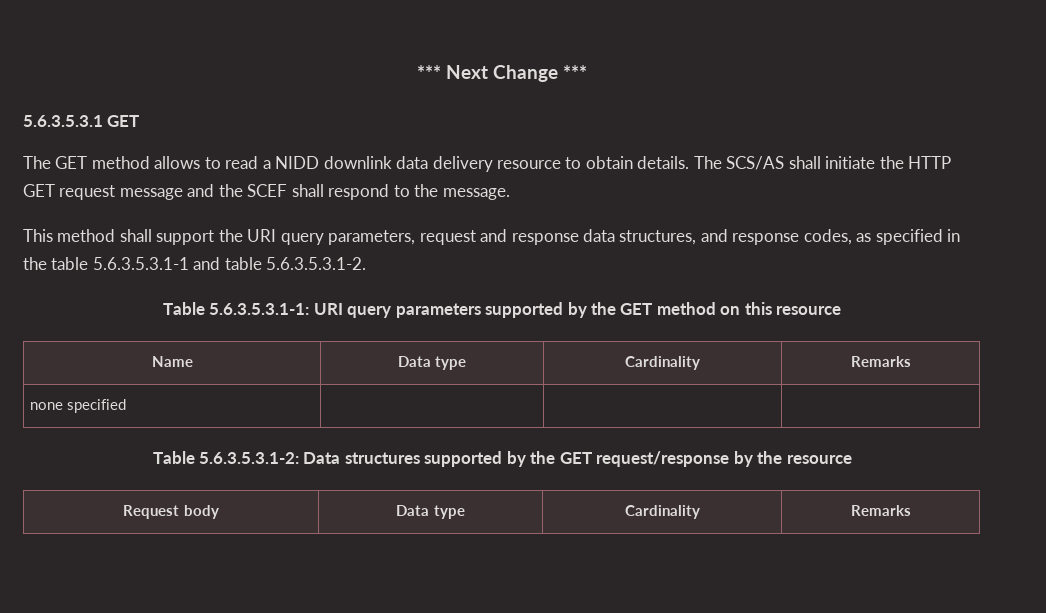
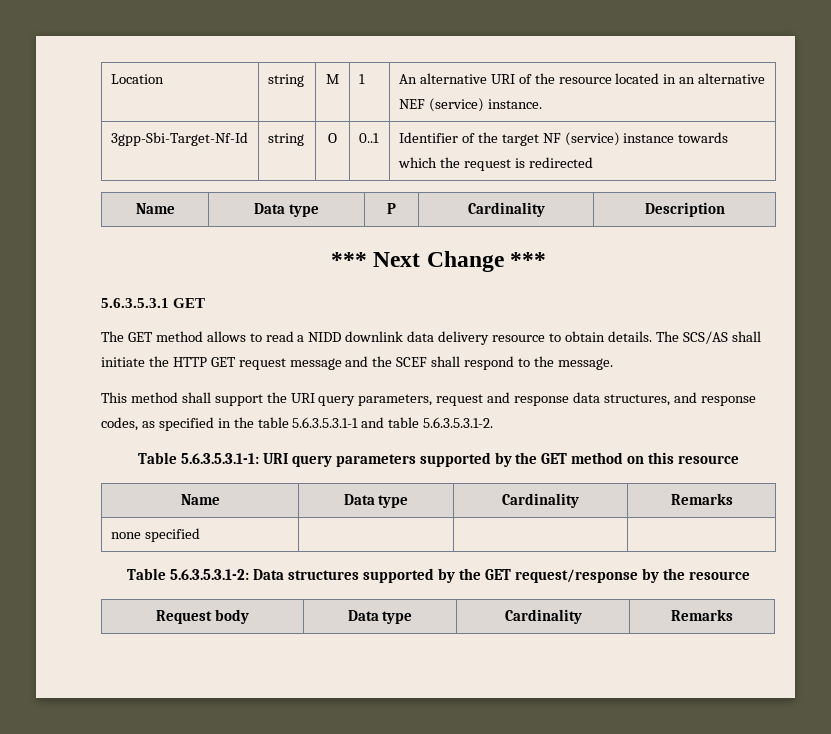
+ Location | string | M | 1 | An alternative URI of the resource located in an alternative NEF (service) instance.
+ 3gpp-Sbi-Target-Nf-Id | string | O | 0..1 | Identifier of the target NF (service) instance towards which the request is redirected
+ Name | Data type | P | Cardinality | Description

